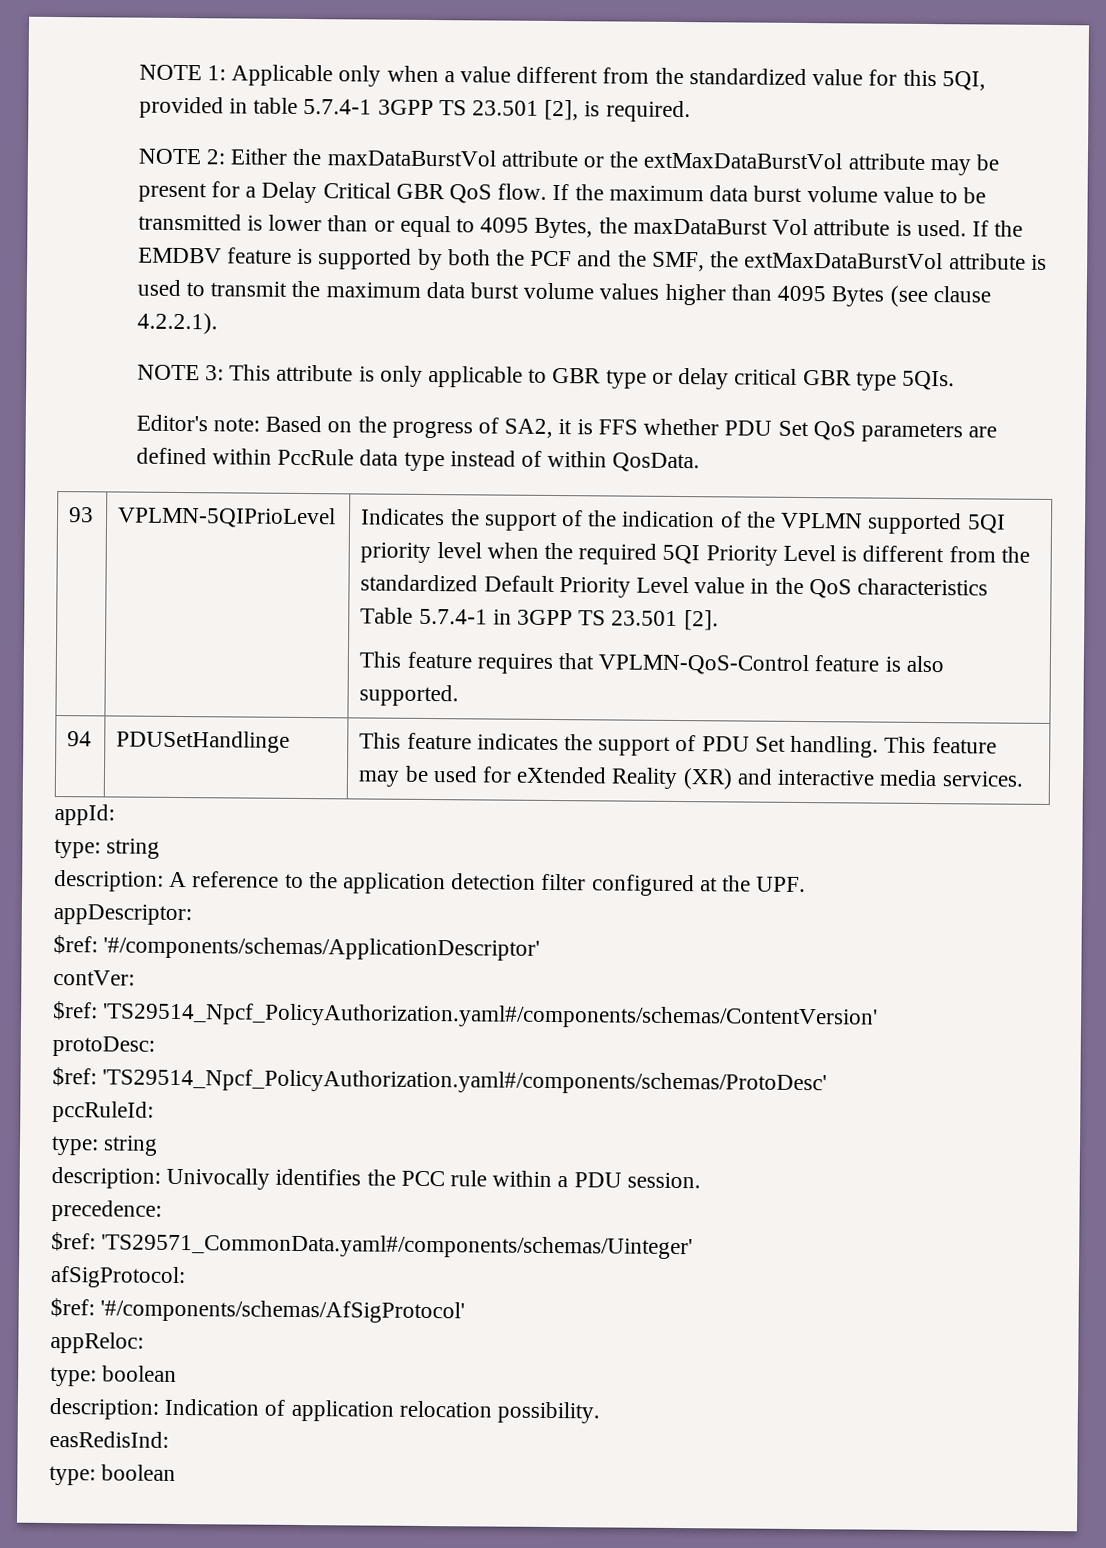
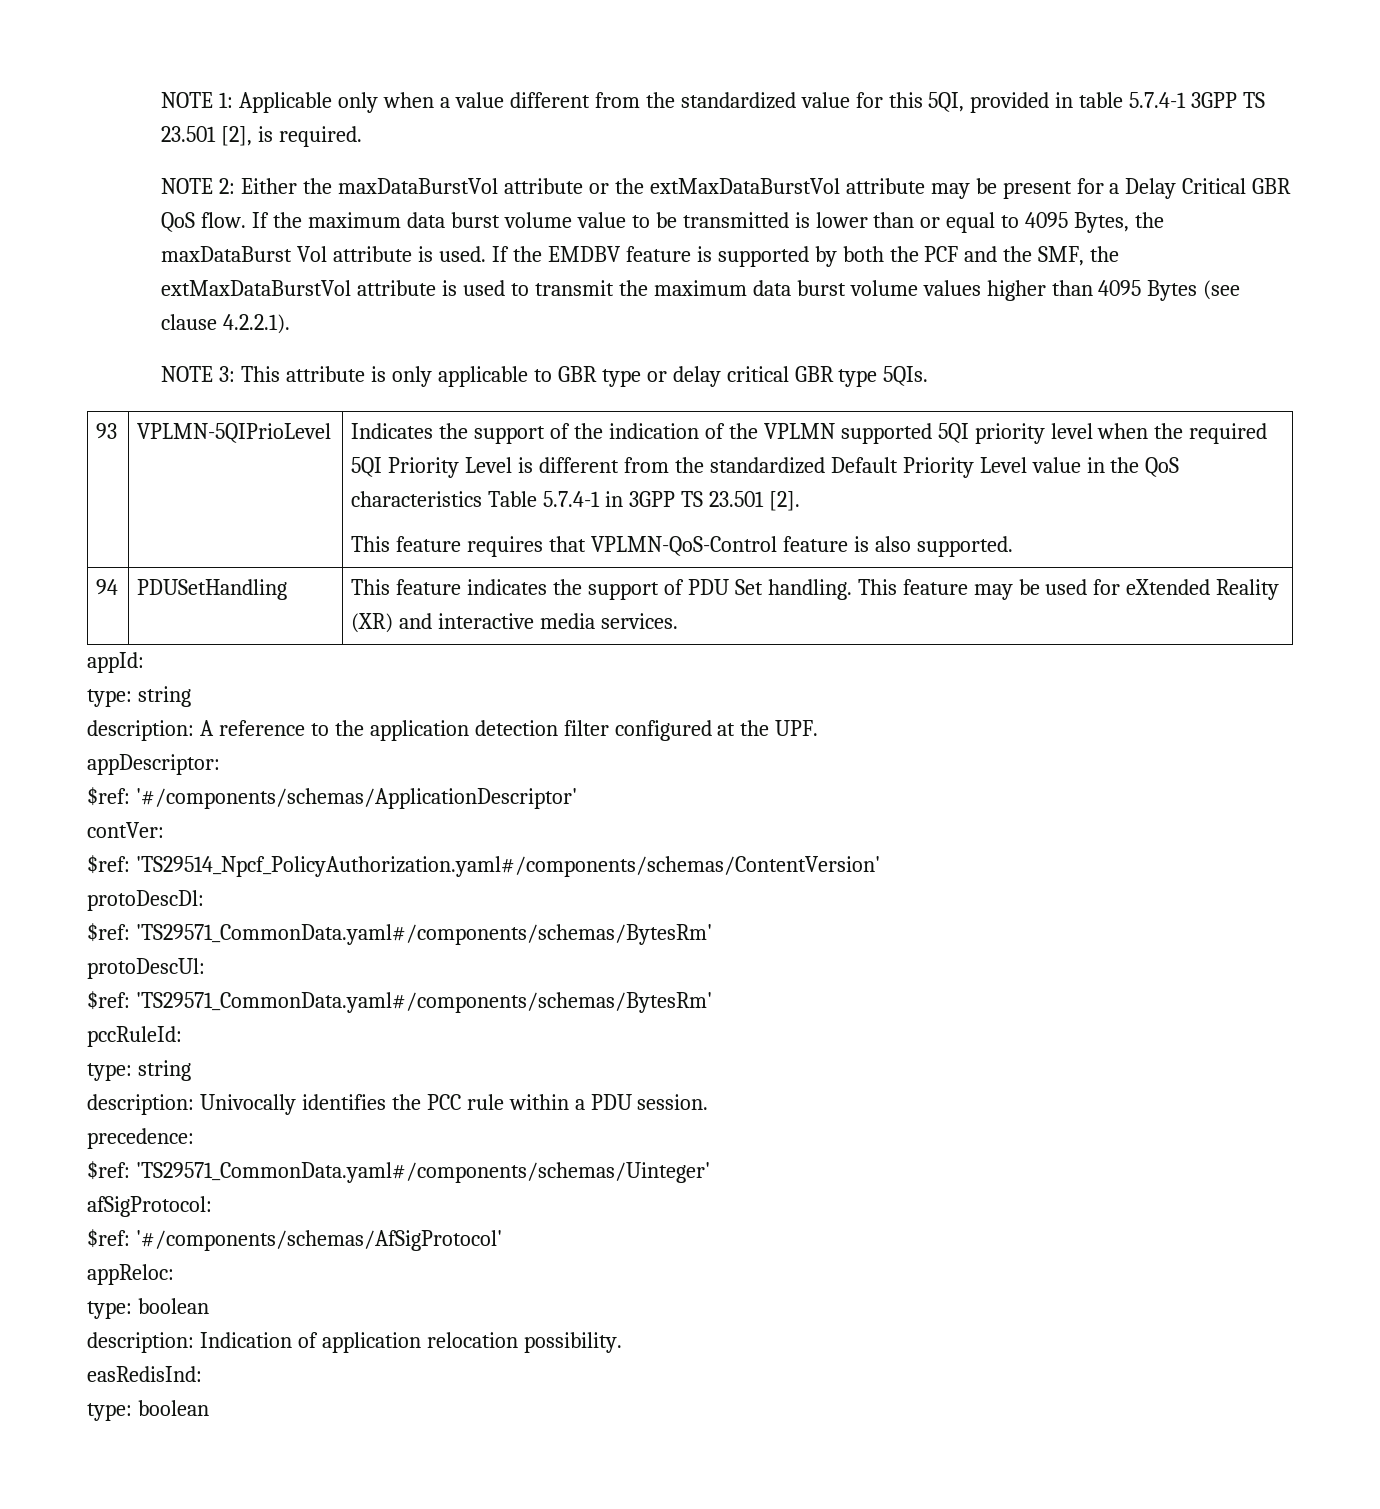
- Editor's note: Based on the progress of SA2, it is FFS whether PDU Set QoS parameters are defined within PccRule data type instead of within QosData.
- 94 | PDUSetHandlinge | This feature indicates the support of PDU Set handling. This feature may be used for eXtended Reality (XR) and interactive media services.
+ 94 | PDUSetHandling | This feature indicates the support of PDU Set handling. This feature may be used for eXtended Reality (XR) and interactive media services.
- protoDesc:
- $ref: 'TS29514_Npcf_PolicyAuthorization.yaml#/components/schemas/ProtoDesc'
+ protoDescDl:
+ $ref: 'TS29571_CommonData.yaml#/components/schemas/BytesRm'
+ protoDescUl:
+ $ref: 'TS29571_CommonData.yaml#/components/schemas/BytesRm'

